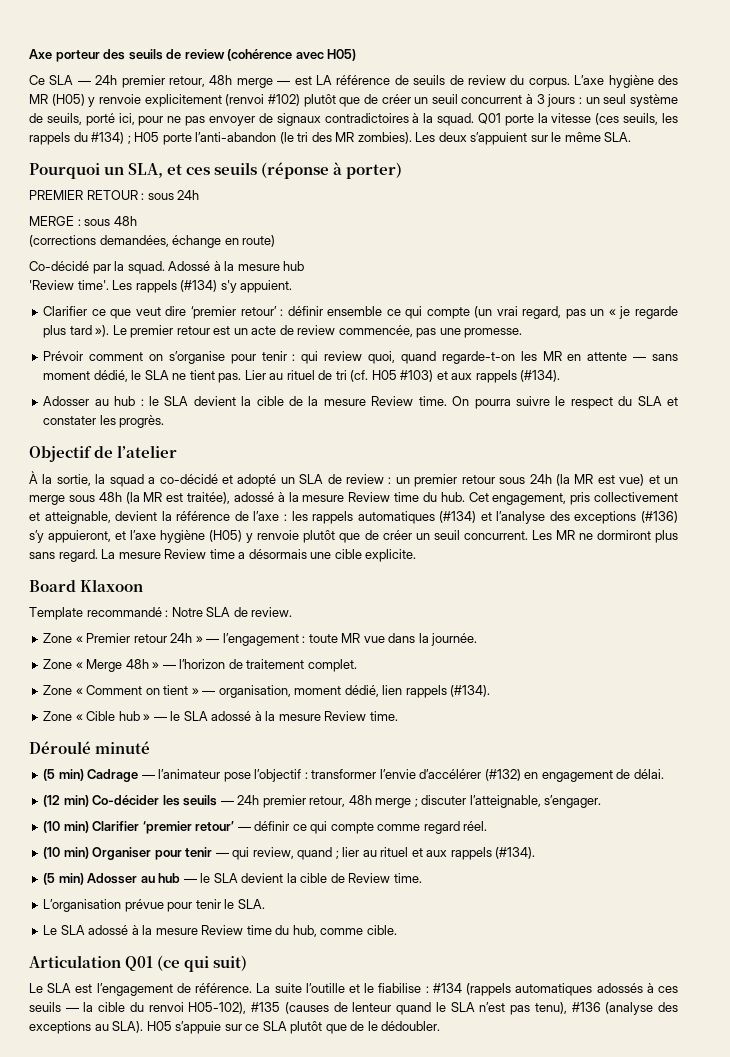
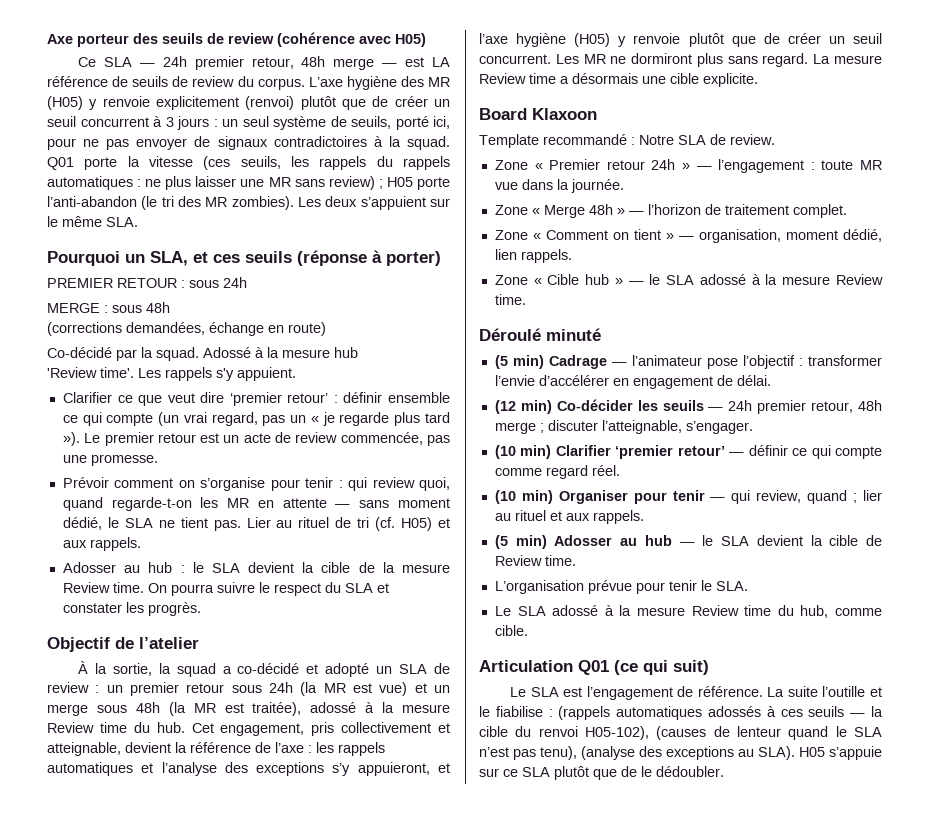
- L’axe hygiène des MR (H05) y renvoie explicitement (renvoi #102) plutôt que de créer un seuil concurrent à 3 jours : un seul système de seuils, porté ici, pour ne pas envoyer de signaux contradictoires à la squad.
+ L’axe hygiène des MR (H05) y renvoie explicitement (renvoi) plutôt que de créer un seuil concurrent à 3 jours : un seul système de seuils, porté ici, pour ne pas envoyer de signaux contradictoires à la squad.
- Q01 porte la vitesse (ces seuils, les rappels du #134) ; H05 porte l’anti-abandon (le tri des MR zombies).
+ Q01 porte la vitesse (ces seuils, les rappels du rappels automatiques : ne plus laisser une MR sans review) ; H05 porte l’anti-abandon (le tri des MR zombies).
- Les rappels (#134) s'y appuient.
+ Les rappels s'y appuient.
- Lier au rituel de tri (cf. H05 #103) et aux rappels (#134).
+ Lier au rituel de tri (cf. H05) et aux rappels.
- Cet engagement, pris collectivement et atteignable, devient la référence de l’axe : les rappels automatiques (#134) et l’analyse des exceptions (#136) s’y appuieront, et l’axe hygiène (H05) y renvoie plutôt que de créer un seuil concurrent.
+ Cet engagement, pris collectivement et atteignable, devient la référence de l’axe : les rappels automatiques et l’analyse des exceptions s’y appuieront, et l’axe hygiène (H05) y renvoie plutôt que de créer un seuil concurrent.
- Zone « Comment on tient » — organisation, moment dédié, lien rappels (#134).
+ Zone « Comment on tient » — organisation, moment dédié, lien rappels.
- (5 min) Cadrage — l’animateur pose l’objectif : transformer l’envie d’accélérer (#132) en engagement de délai.
+ (5 min) Cadrage — l’animateur pose l’objectif : transformer l’envie d’accélérer en engagement de délai.
- (10 min) Organiser pour tenir — qui review, quand ; lier au rituel et aux rappels (#134).
+ (10 min) Organiser pour tenir — qui review, quand ; lier au rituel et aux rappels.
- La suite l’outille et le fiabilise : #134 (rappels automatiques adossés à ces seuils — la cible du renvoi H05-102), #135 (causes de lenteur quand le SLA n’est pas tenu), #136 (analyse des exceptions au SLA).
+ La suite l’outille et le fiabilise : (rappels automatiques adossés à ces seuils — la cible du renvoi H05-102), (causes de lenteur quand le SLA n’est pas tenu), (analyse des exceptions au SLA).

